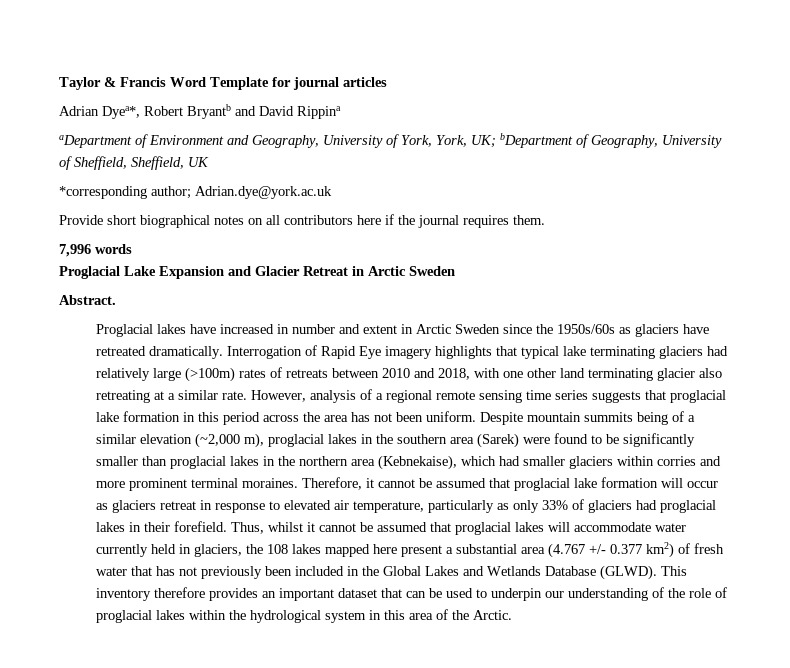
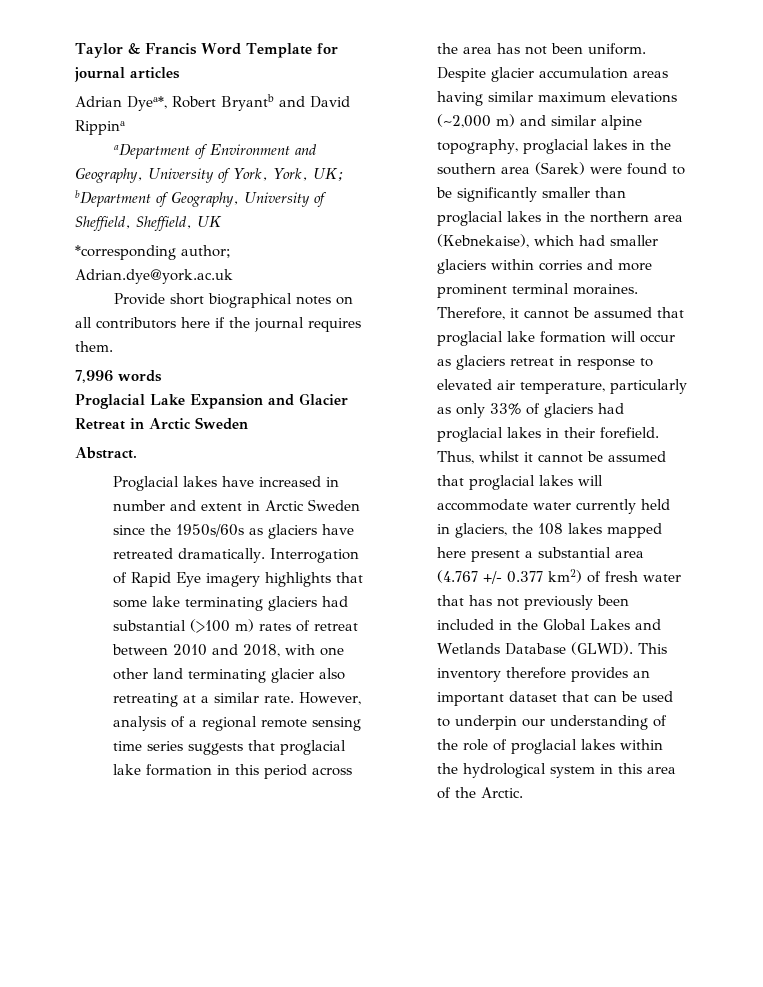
- Interrogation of Rapid Eye imagery highlights that typical lake terminating glaciers had relatively large (>100m) rates of retreats between 2010 and 2018, with one other land terminating glacier also retreating at a similar rate.
+ Interrogation of Rapid Eye imagery highlights that some lake terminating glaciers had substantial (>100 m) rates of retreat between 2010 and 2018, with one other land terminating glacier also retreating at a similar rate.
- Despite mountain summits being of a similar elevation (~2,000 m), proglacial lakes in the southern area (Sarek) were found to be significantly smaller than proglacial lakes in the northern area (Kebnekaise), which had smaller glaciers within corries and more prominent terminal moraines.
+ Despite glacier accumulation areas having similar maximum elevations (~2,000 m) and similar alpine topography, proglacial lakes in the southern area (Sarek) were found to be significantly smaller than proglacial lakes in the northern area (Kebnekaise), which had smaller glaciers within corries and more prominent terminal moraines.

